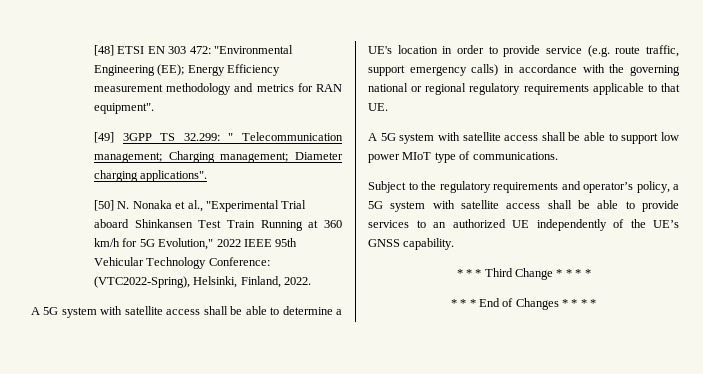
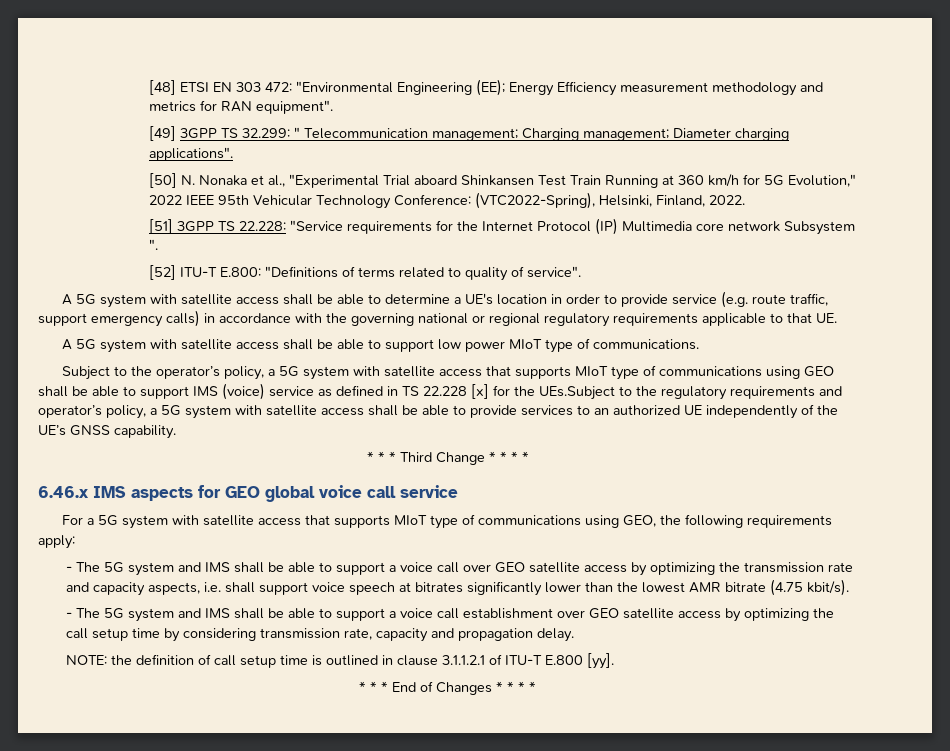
+ [51] 3GPP TS 22.228: "Service requirements for the Internet Protocol (IP) Multimedia core network Subsystem ".
+ [52] ITU-T E.800: "Definitions of terms related to quality of service".
- Subject to the regulatory requirements and operator’s policy, a 5G system with satellite access shall be able to provide services to an authorized UE independently of the UE’s GNSS capability.
+ Subject to the operator’s policy, a 5G system with satellite access that supports MIoT type of communications using GEO shall be able to support IMS (voice) service as defined in TS 22.228 [x] for the UEs.Subject to the regulatory requirements and operator’s policy, a 5G system with satellite access shall be able to provide services to an authorized UE independently of the UE’s GNSS capability.
+ 6.46.x IMS aspects for GEO global voice call service
+ For a 5G system with satellite access that supports MIoT type of communications using GEO, the following requirements apply:
+ - The 5G system and IMS shall be able to support a voice call over GEO satellite access by optimizing the transmission rate and capacity aspects, i.e. shall support voice speech at bitrates significantly lower than the lowest AMR bitrate (4.75 kbit/s).
+ - The 5G system and IMS shall be able to support a voice call establishment over GEO satellite access by optimizing the call setup time by considering transmission rate, capacity and propagation delay.
+ NOTE: the definition of call setup time is outlined in clause 3.1.1.2.1 of ITU-T E.800 [yy].

